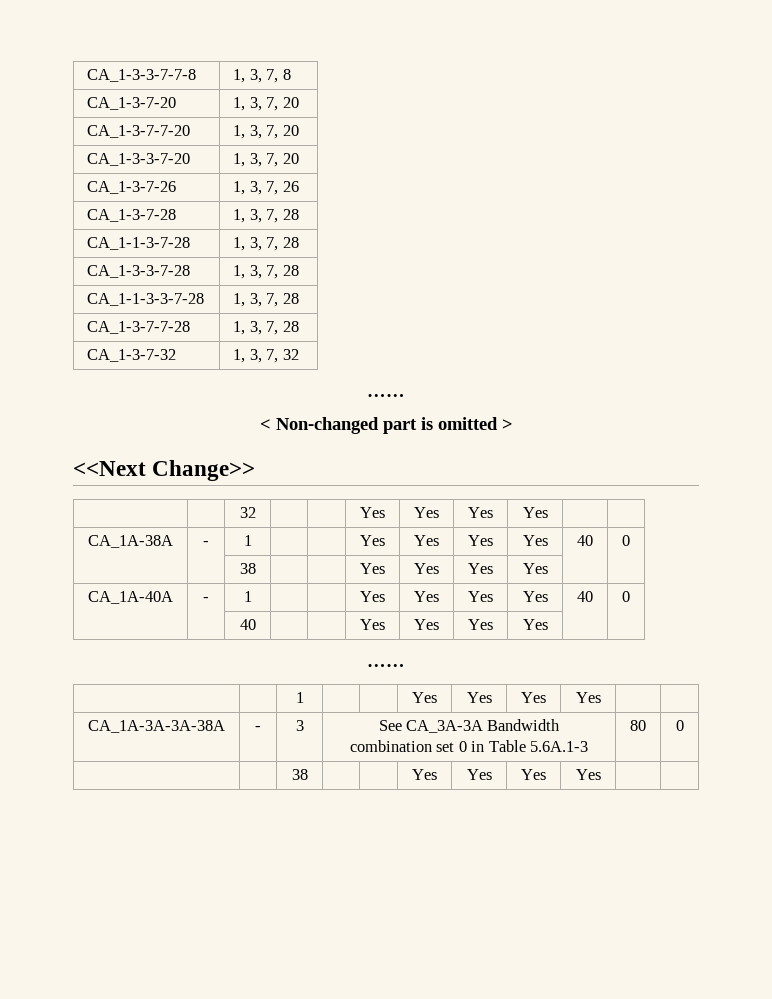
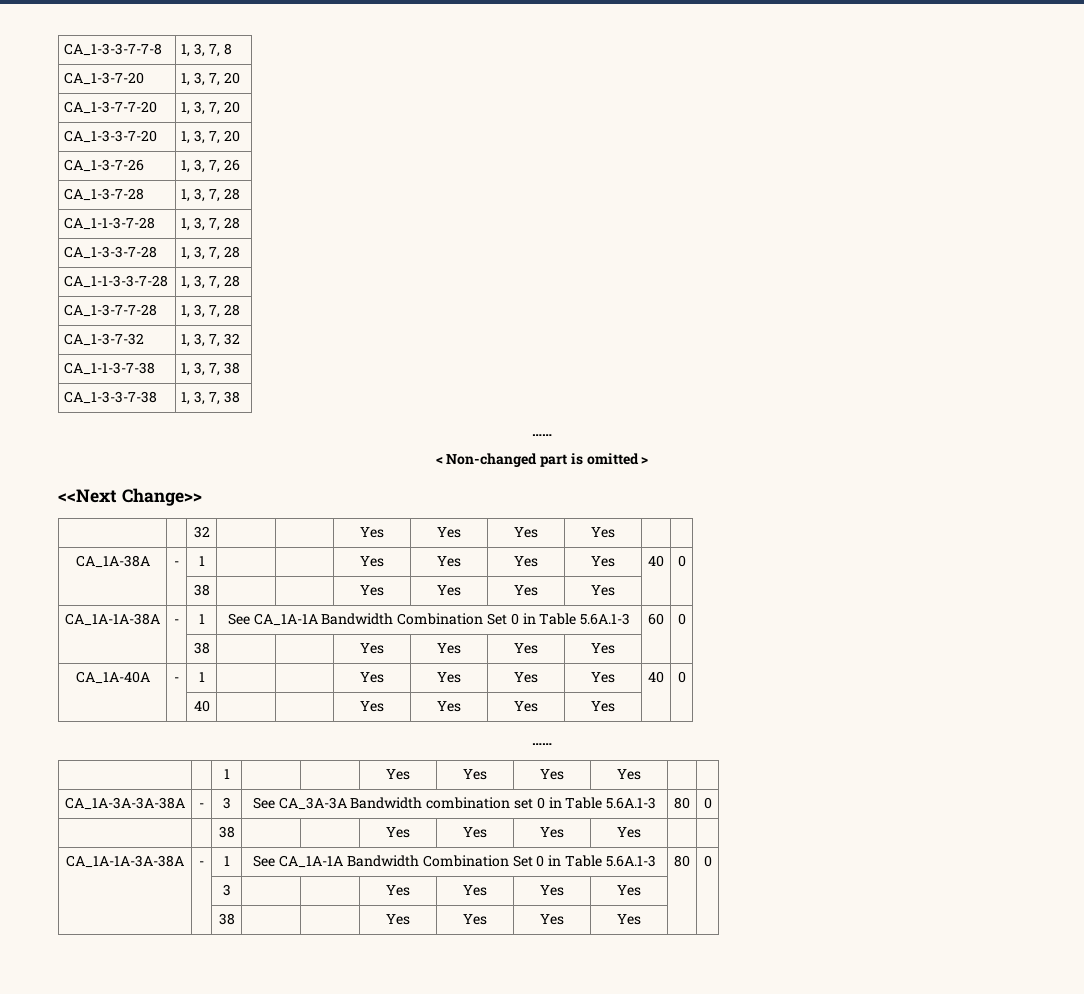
+ CA_1-1-3-7-38 | 1, 3, 7, 38
+ CA_1-3-3-7-38 | 1, 3, 7, 38
+ CA_1A-1A-38A | - | 1 | See CA_1A-1A Bandwidth Combination Set 0 in Table 5.6A.1-3 | 60 | 0
+ | | 38 | | | Yes | Yes | Yes | Yes | |
+ CA_1A-1A-3A-38A | - | 1 | See CA_1A-1A Bandwidth Combination Set 0 in Table 5.6A.1-3 | 80 | 0
+ | | 3 | | | Yes | Yes | Yes | Yes | |
+ | | 38 | | | Yes | Yes | Yes | Yes | |

